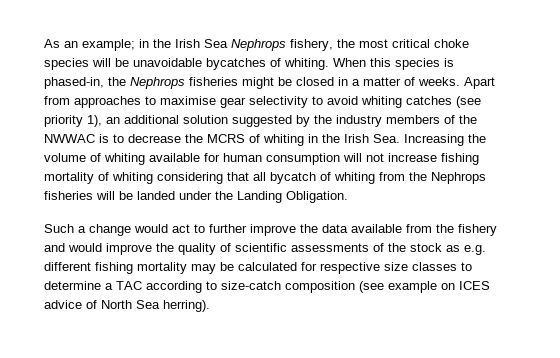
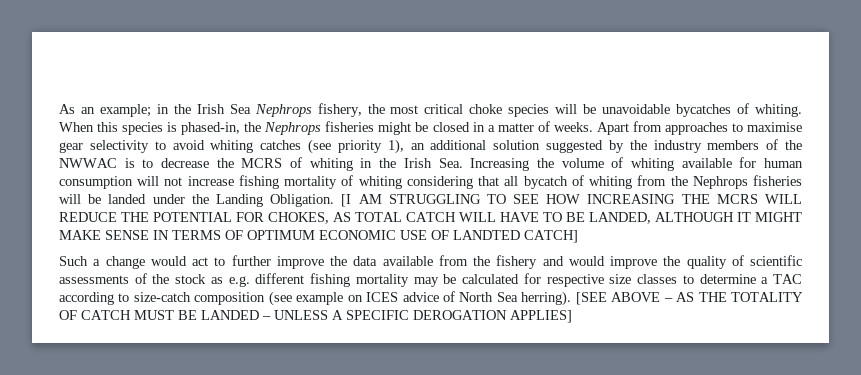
+ [I AM STRUGGLING TO SEE HOW INCREASING THE MCRS WILL REDUCE THE POTENTIAL FOR CHOKES, AS TOTAL CATCH WILL HAVE TO BE LANDED, ALTHOUGH IT MIGHT MAKE SENSE IN TERMS OF OPTIMUM ECONOMIC USE OF LANDTED CATCH]
+ [SEE ABOVE – AS THE TOTALITY OF CATCH MUST BE LANDED – UNLESS A SPECIFIC DEROGATION APPLIES]

